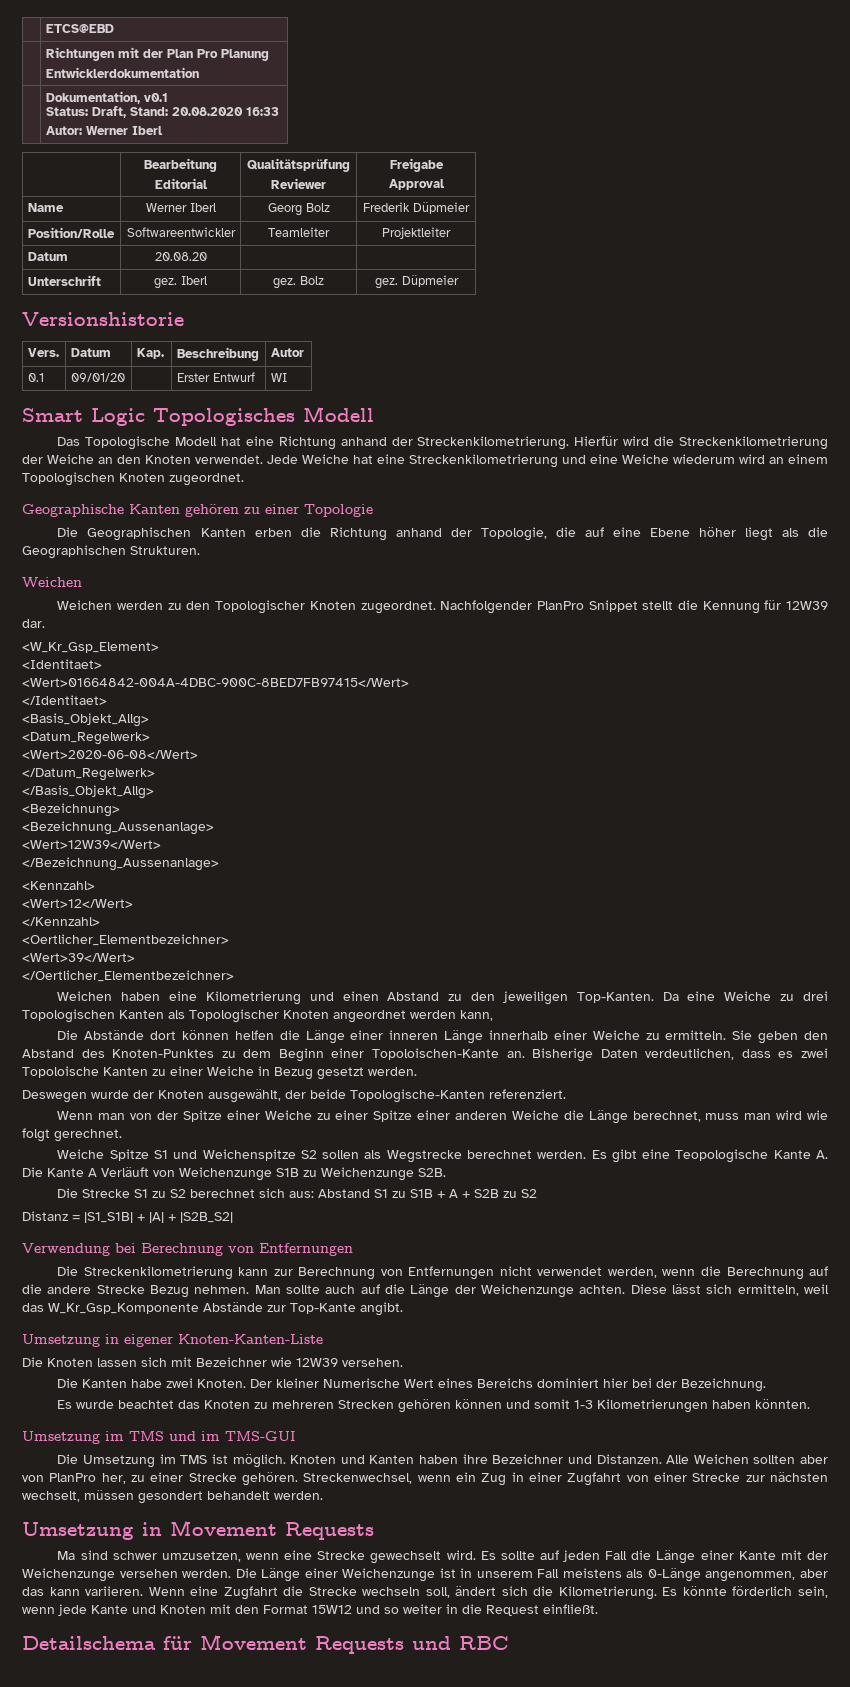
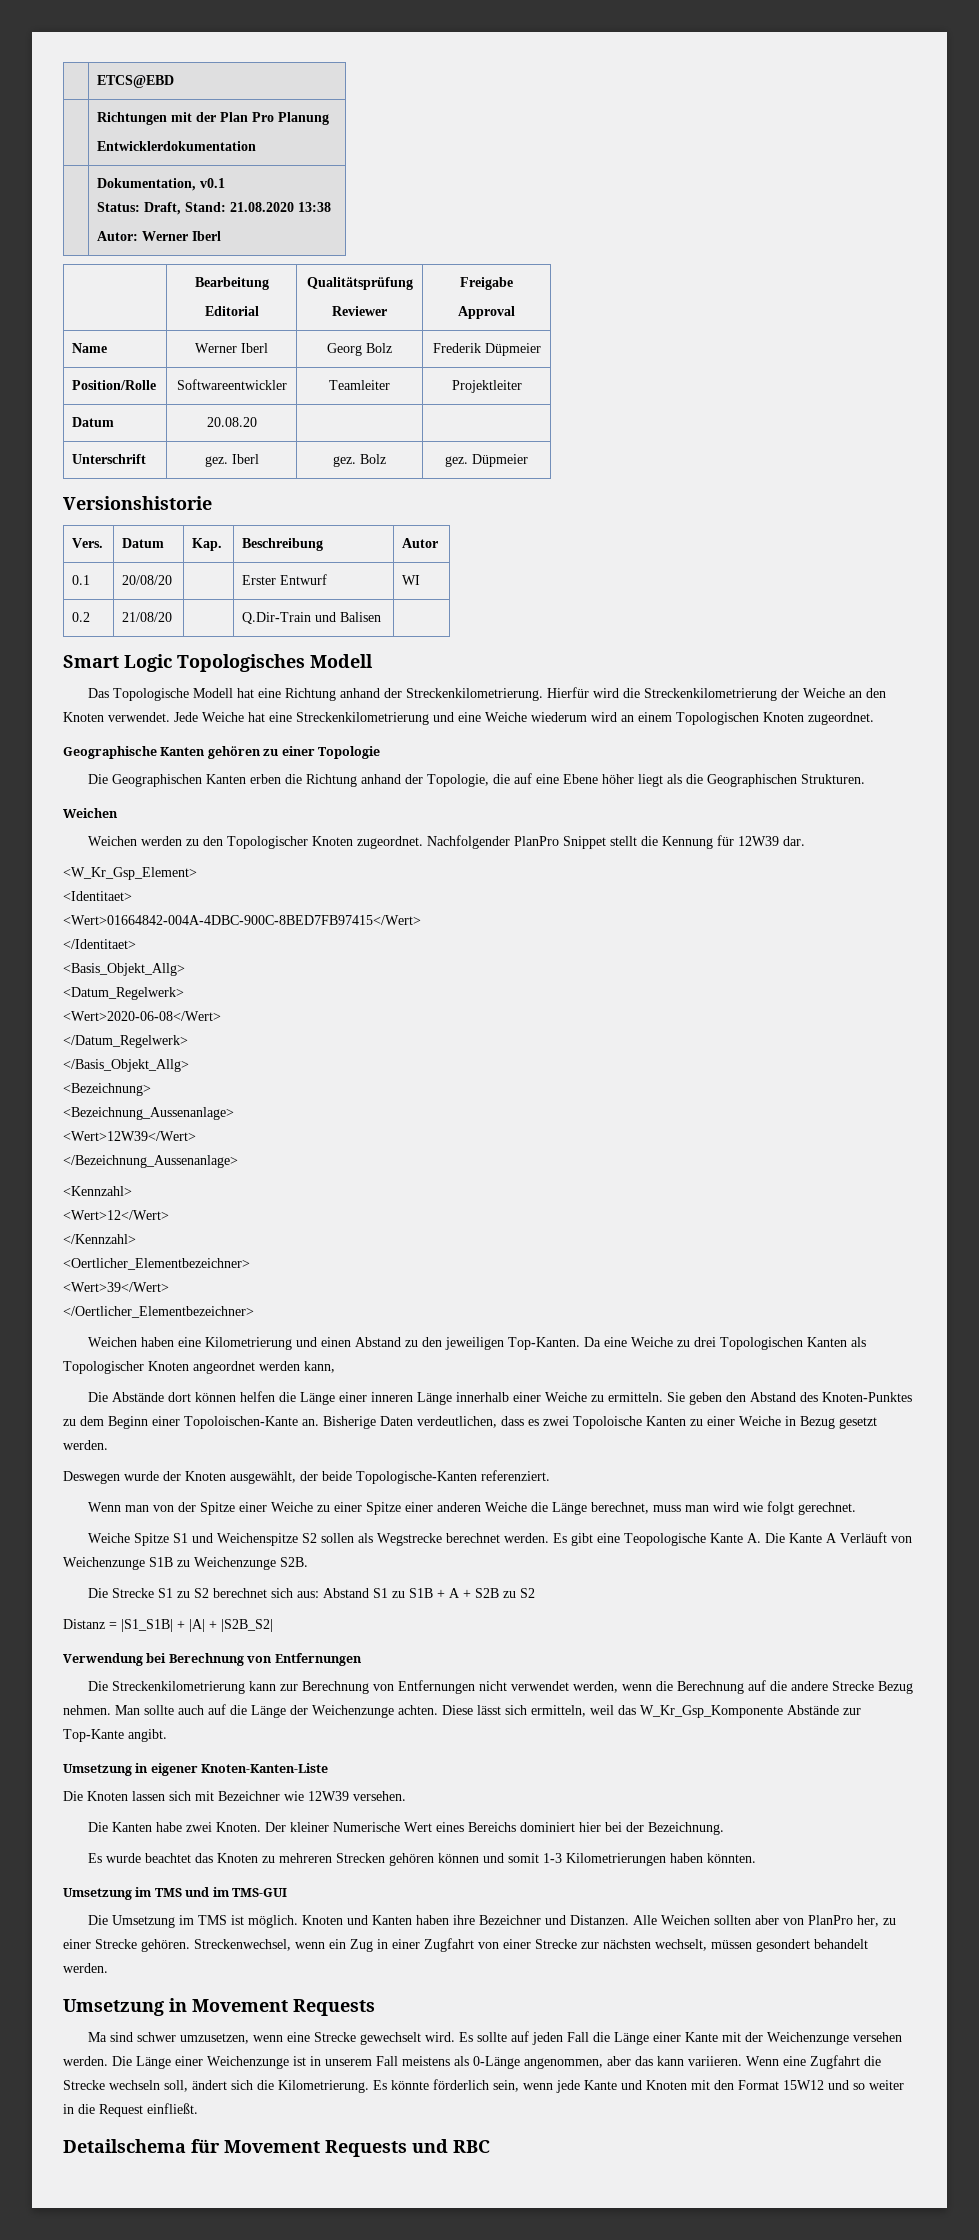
  | Dokumentation, v0.1
- Status: Draft, Stand: 20.08.2020 16:33
+ Status: Draft, Stand: 21.08.2020 13:38
- 0.1 | 09/01/20 | | Erster Entwurf | WI
+ 0.1 | 20/08/20 | | Erster Entwurf | WI
+ 0.2 | 21/08/20 | | Q.Dir-Train und Balisen |

